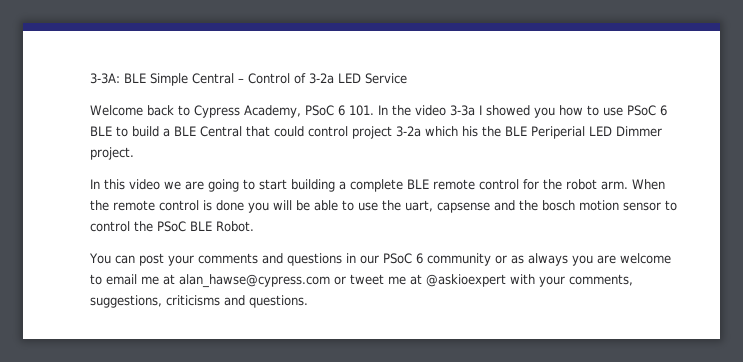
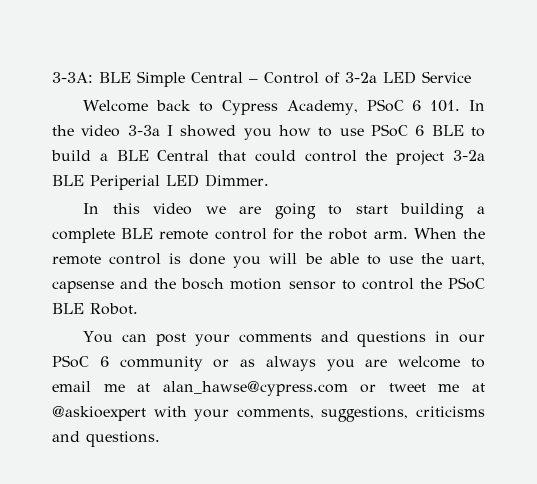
- Welcome back to Cypress Academy, PSoC 6 101. In the video 3-3a I showed you how to use PSoC 6 BLE to build a BLE Central that could control project 3-2a which his the BLE Periperial LED Dimmer project.
+ Welcome back to Cypress Academy, PSoC 6 101. In the video 3-3a I showed you how to use PSoC 6 BLE to build a BLE Central that could control the project 3-2a BLE Periperial LED Dimmer.

